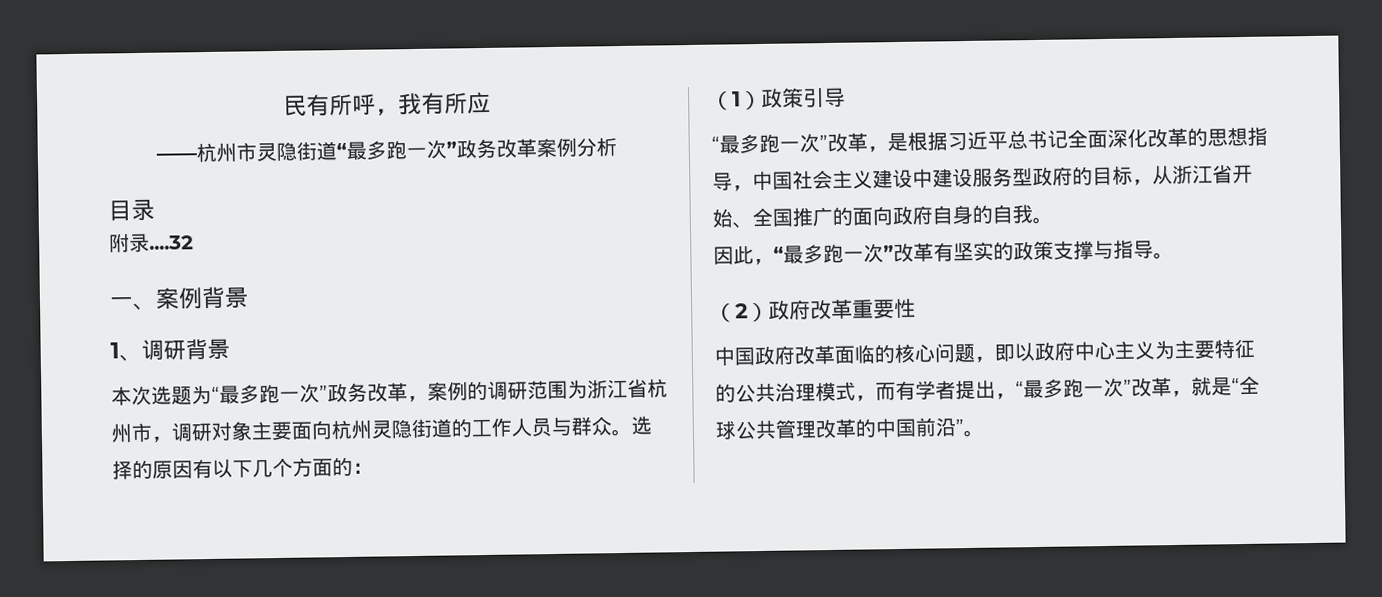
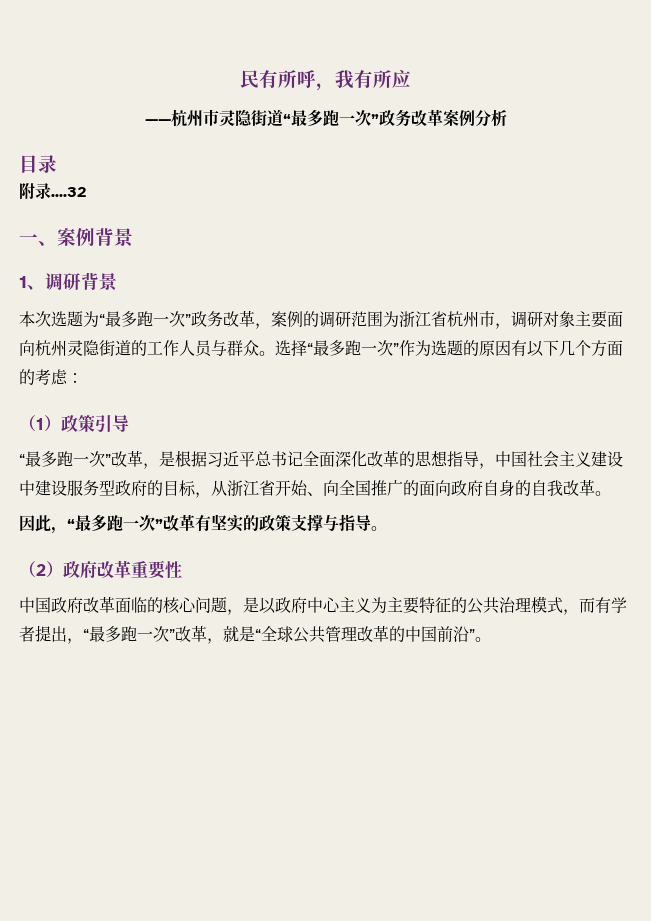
- 选择的原因有以下几个方面的：
+ 选择“最多跑一次”作为选题的原因有以下几个方面的考虑：
- “最多跑一次”改革，是根据习近平总书记全面深化改革的思想指导，中国社会主义建设中建设服务型政府的目标，从浙江省开始、全国推广的面向政府自身的自我。
+ “最多跑一次”改革，是根据习近平总书记全面深化改革的思想指导，中国社会主义建设中建设服务型政府的目标，从浙江省开始、向全国推广的面向政府自身的自我改革。
- 中国政府改革面临的核心问题，即以政府中心主义为主要特征的公共治理模式，而有学者提出，“最多跑一次”改革，就是“全球公共管理改革的中国前沿”。
+ 中国政府改革面临的核心问题，是以政府中心主义为主要特征的公共治理模式，而有学者提出，“最多跑一次”改革，就是“全球公共管理改革的中国前沿”。

